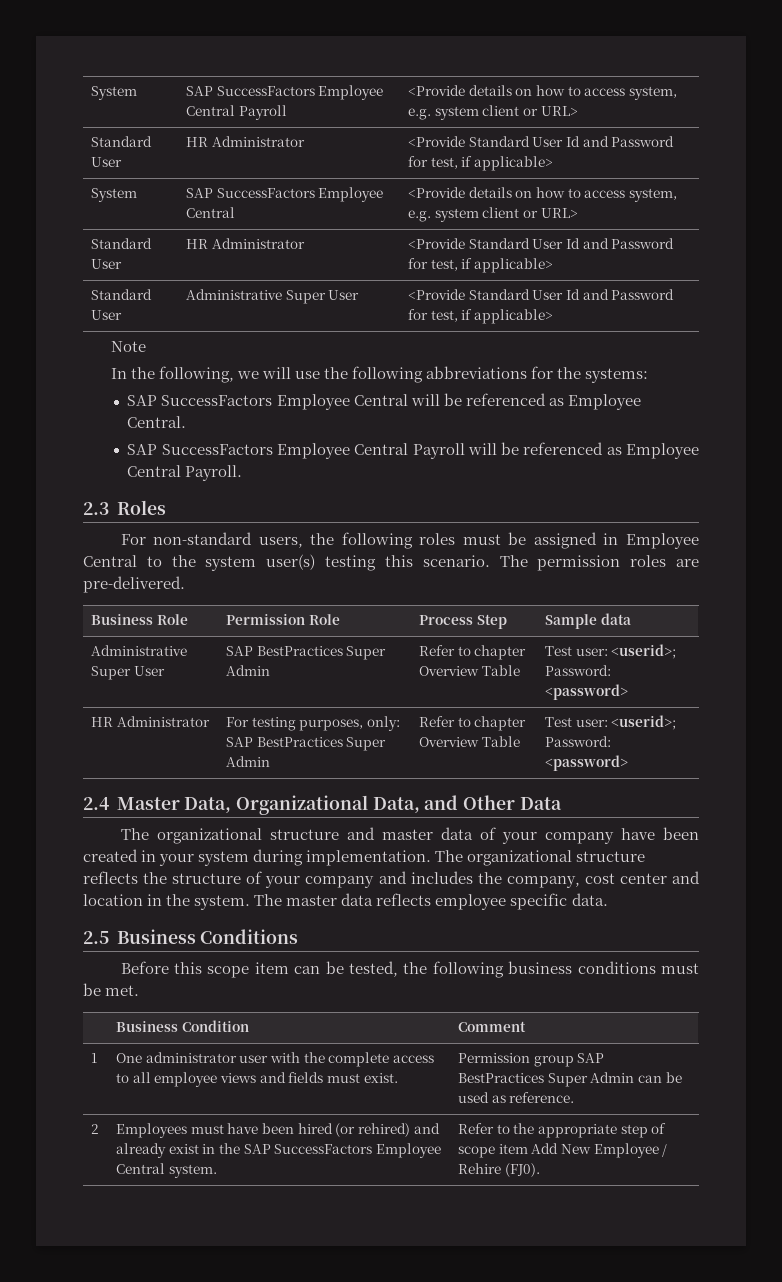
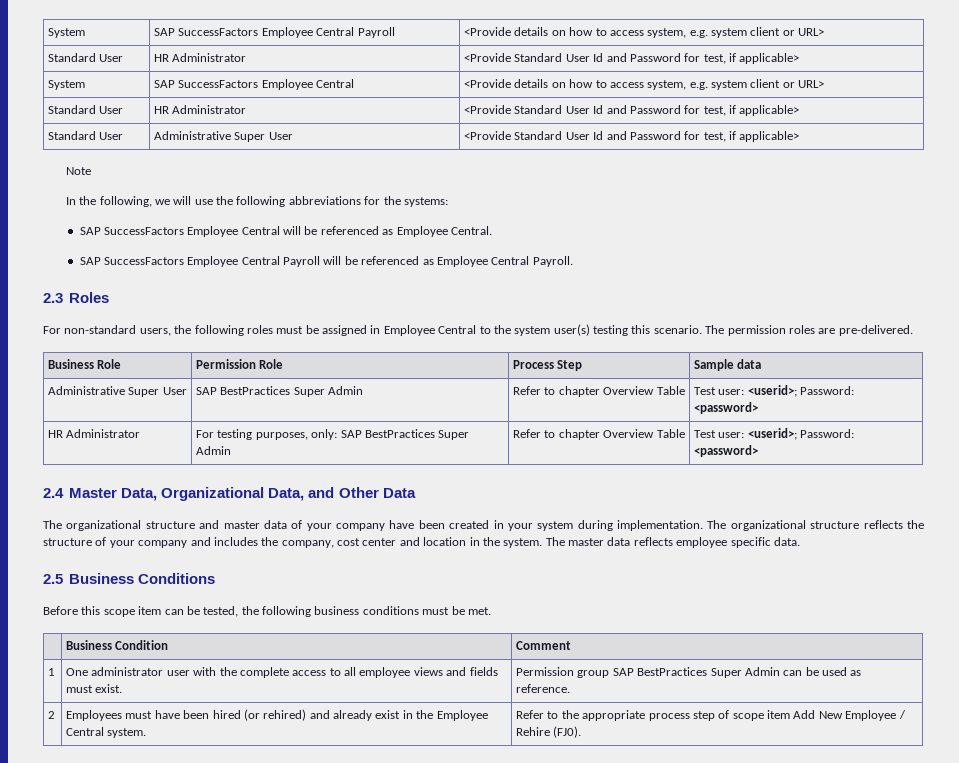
- 2 | Employees must have been hired (or rehired) and already exist in the SAP SuccessFactors Employee Central system. | Refer to the appropriate step of scope item Add New Employee / Rehire (FJ0).
+ 2 | Employees must have been hired (or rehired) and already exist in the Employee Central system. | Refer to the appropriate process step of scope item Add New Employee / Rehire (FJ0).

